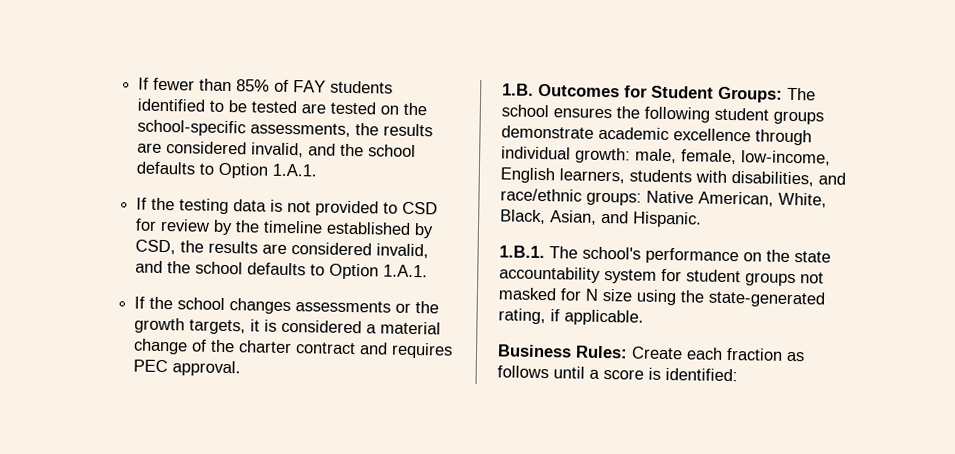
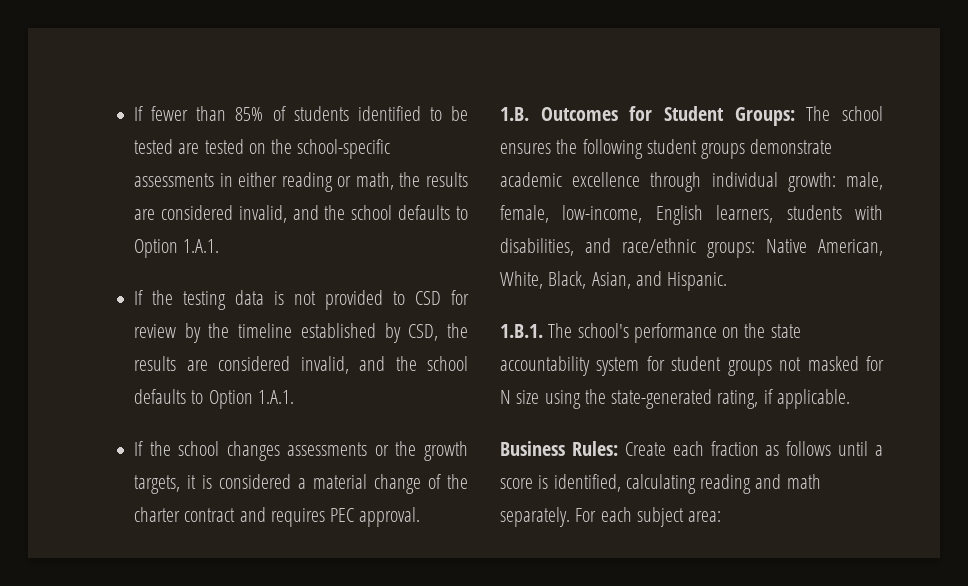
- If fewer than 85% of FAY students identified to be tested are tested on the school-specific assessments, the results are considered invalid, and the school defaults to Option 1.A.1.
+ If fewer than 85% of students identified to be tested are tested on the school-specific assessments in either reading or math, the results are considered invalid, and the school defaults to Option 1.A.1.
- Business Rules: Create each fraction as follows until a score is identified:
+ Business Rules: Create each fraction as follows until a score is identified, calculating reading and math separately. For each subject area:

